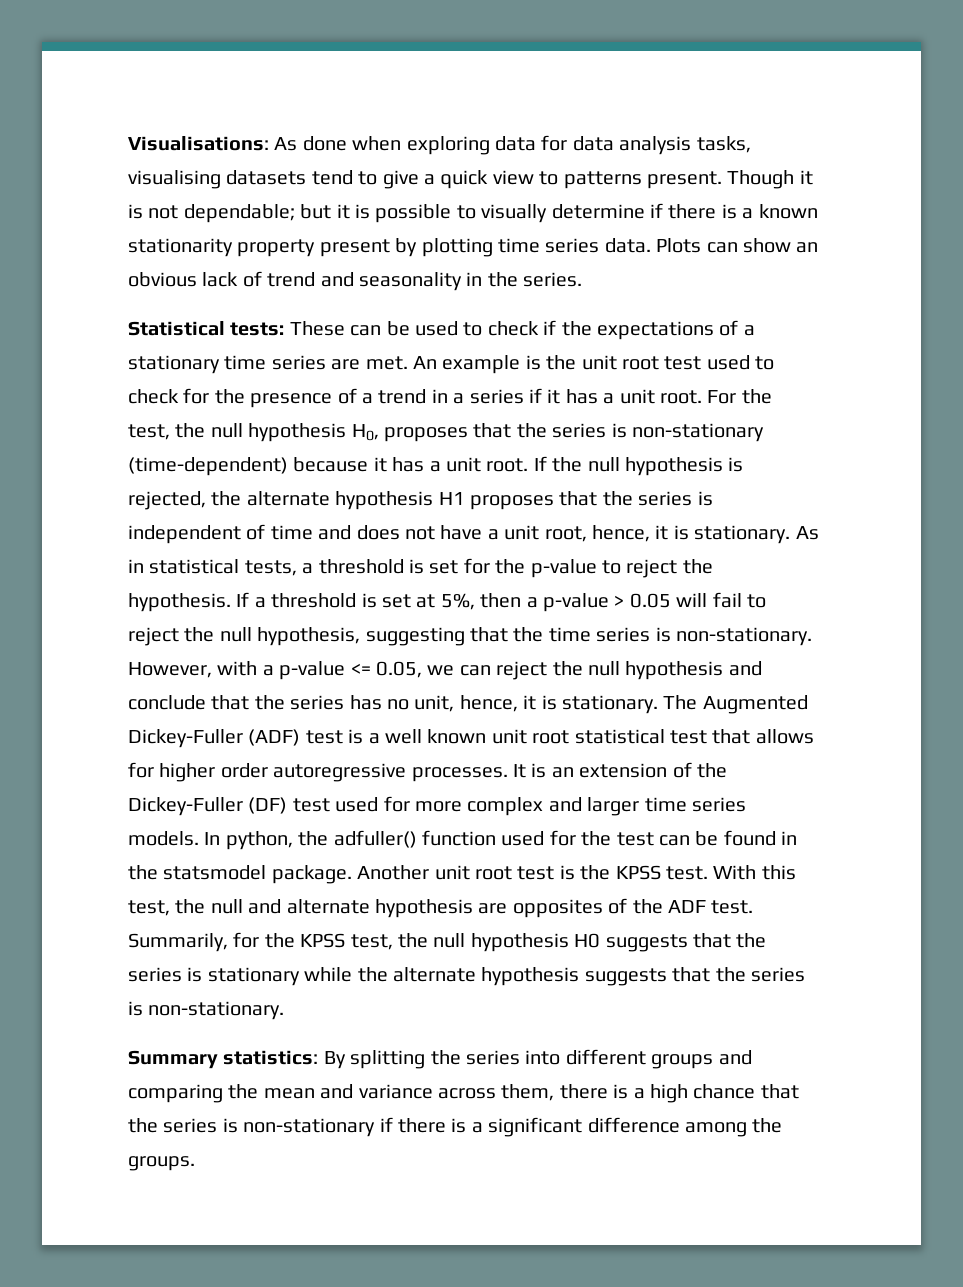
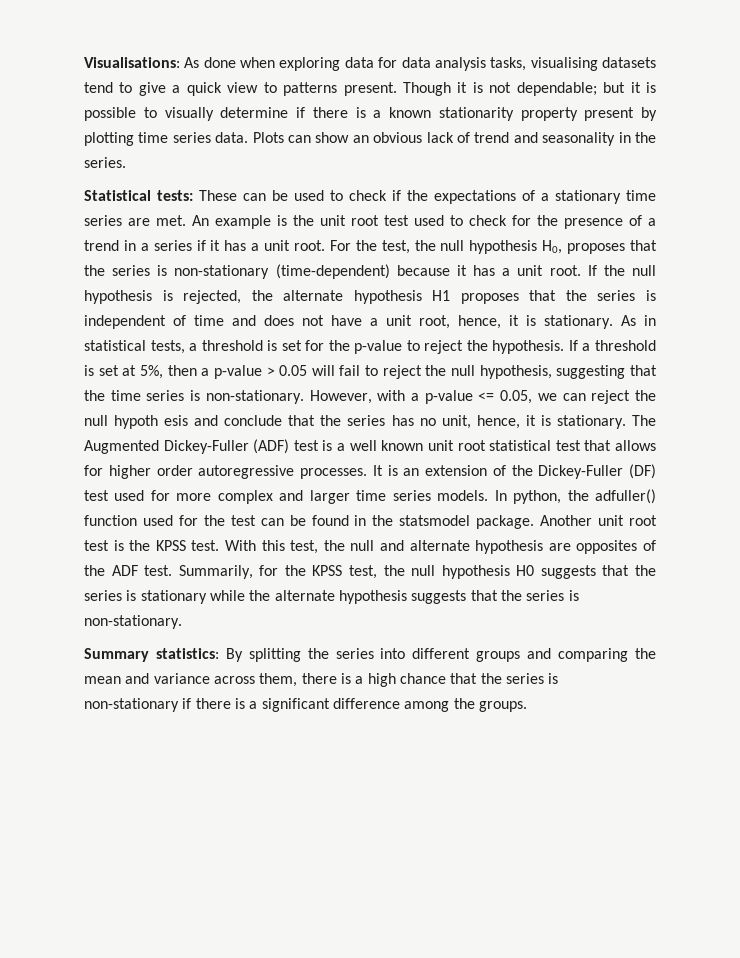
- However, with a p-value <= 0.05, we can reject the null hypothesis and conclude that the series has no unit, hence, it is stationary.
+ However, with a p-value <= 0.05, we can reject the null hypoth esis and conclude that the series has no unit, hence, it is stationary.

